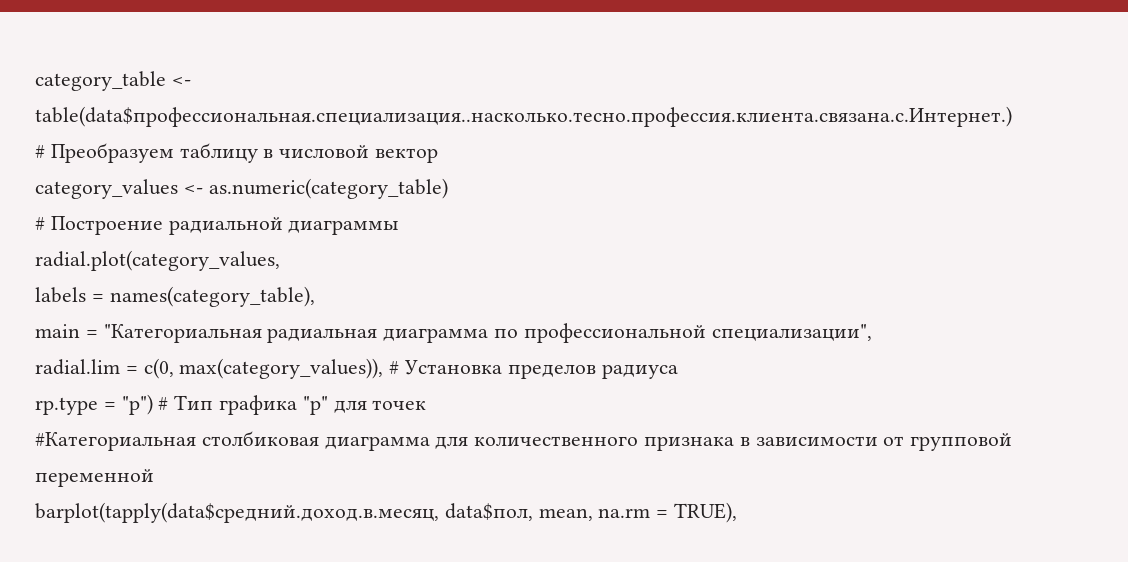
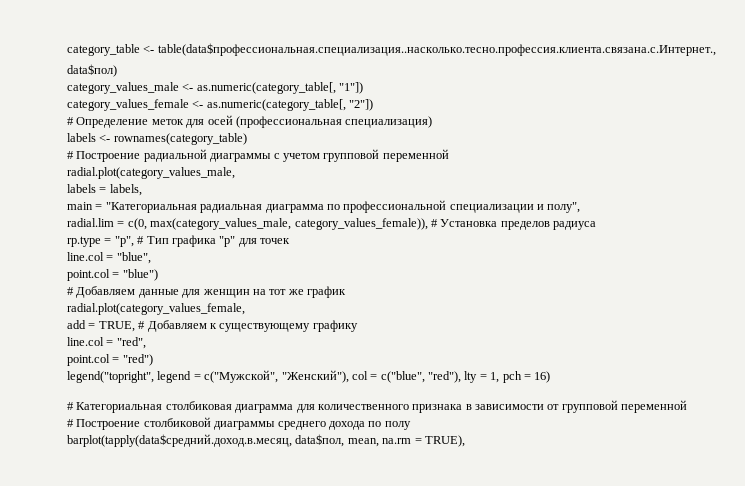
- category_table <- table(data$профессиональная.специализация..насколько.тесно.профессия.клиента.связана.с.Интернет.)
- # Преобразуем таблицу в числовой вектор
- category_values <- as.numeric(category_table)
+ category_table <- table(data$профессиональная.специализация..насколько.тесно.профессия.клиента.связана.с.Интернет.,
+ data$пол)
+ category_values_male <- as.numeric(category_table[, "1"])
+ category_values_female <- as.numeric(category_table[, "2"])
+ # Определение меток для осей (профессиональная специализация)
+ labels <- rownames(category_table)
- # Построение радиальной диаграммы
- radial.plot(category_values,
+ # Построение радиальной диаграммы с учетом групповой переменной
+ radial.plot(category_values_male,
- labels = names(category_table),
+ labels = labels,
- main = "Категориальная радиальная диаграмма по профессиональной специализации",
+ main = "Категориальная радиальная диаграмма по профессиональной специализации и полу",
- radial.lim = c(0, max(category_values)), # Установка пределов радиуса
+ radial.lim = c(0, max(category_values_male, category_values_female)), # Установка пределов радиуса
- rp.type = "p") # Тип графика "p" для точек
+ rp.type = "p", # Тип графика "p" для точек
- #Категориальная столбиковая диаграмма для количественного признака в зависимости от групповой переменной
+ line.col = "blue",
+ point.col = "blue")
+ # Добавляем данные для женщин на тот же график
+ radial.plot(category_values_female,
+ add = TRUE, # Добавляем к существующему графику
+ line.col = "red",
+ point.col = "red")
+ legend("topright", legend = c("Мужской", "Женский"), col = c("blue", "red"), lty = 1, pch = 16)
+ # Категориальная столбиковая диаграмма для количественного признака в зависимости от групповой переменной
+ # Построение столбиковой диаграммы среднего дохода по полу

